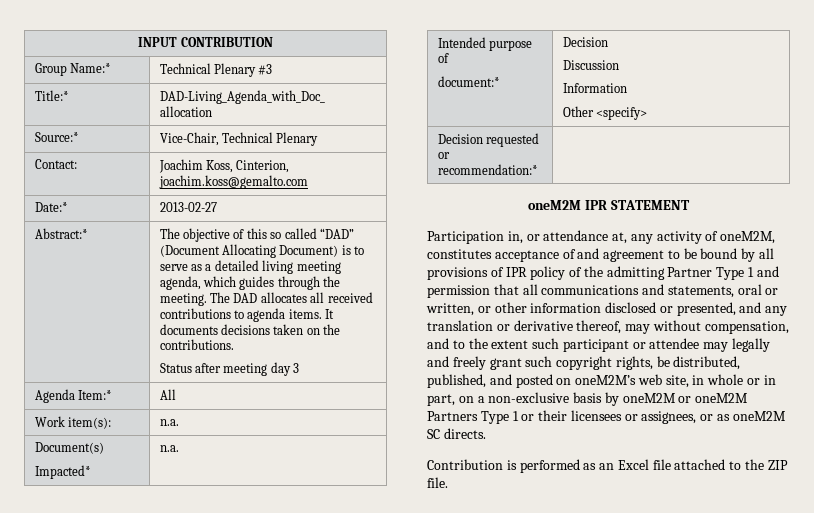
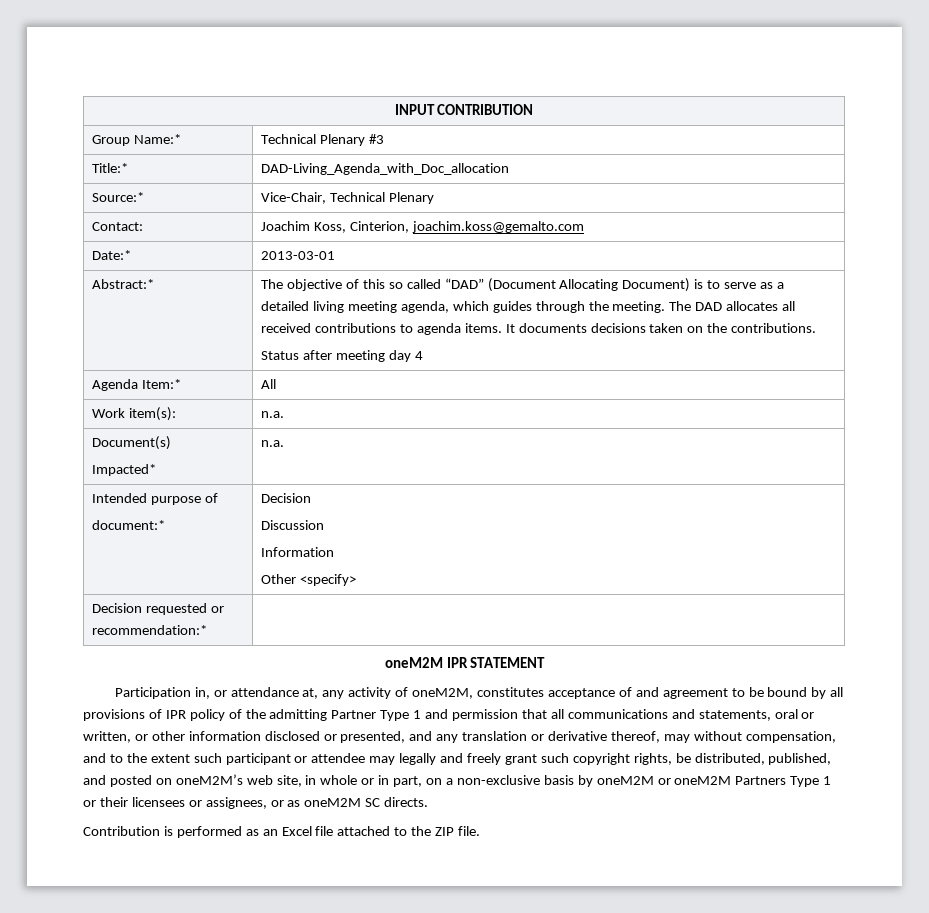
- Date:* | 2013-02-27
+ Date:* | 2013-03-01
- Status after meeting day 3
+ Status after meeting day 4

